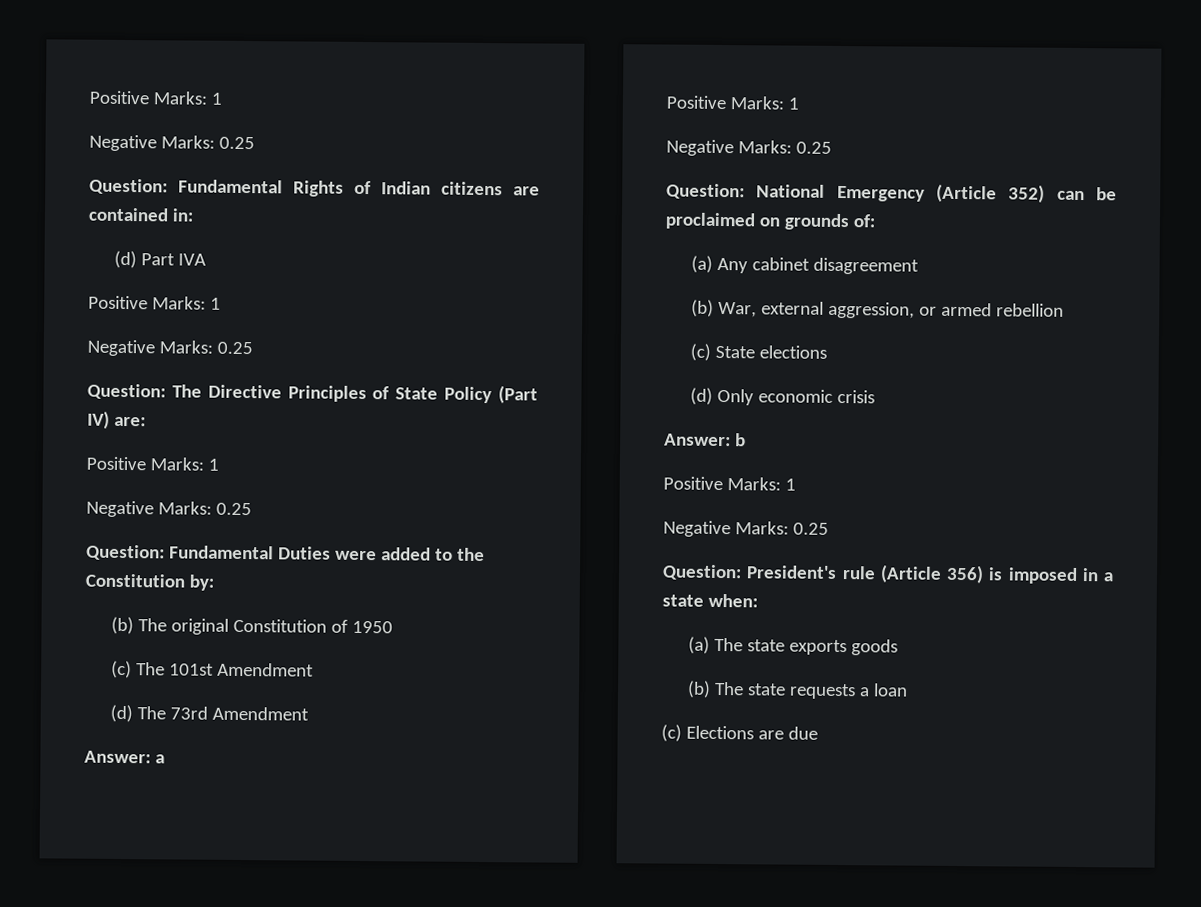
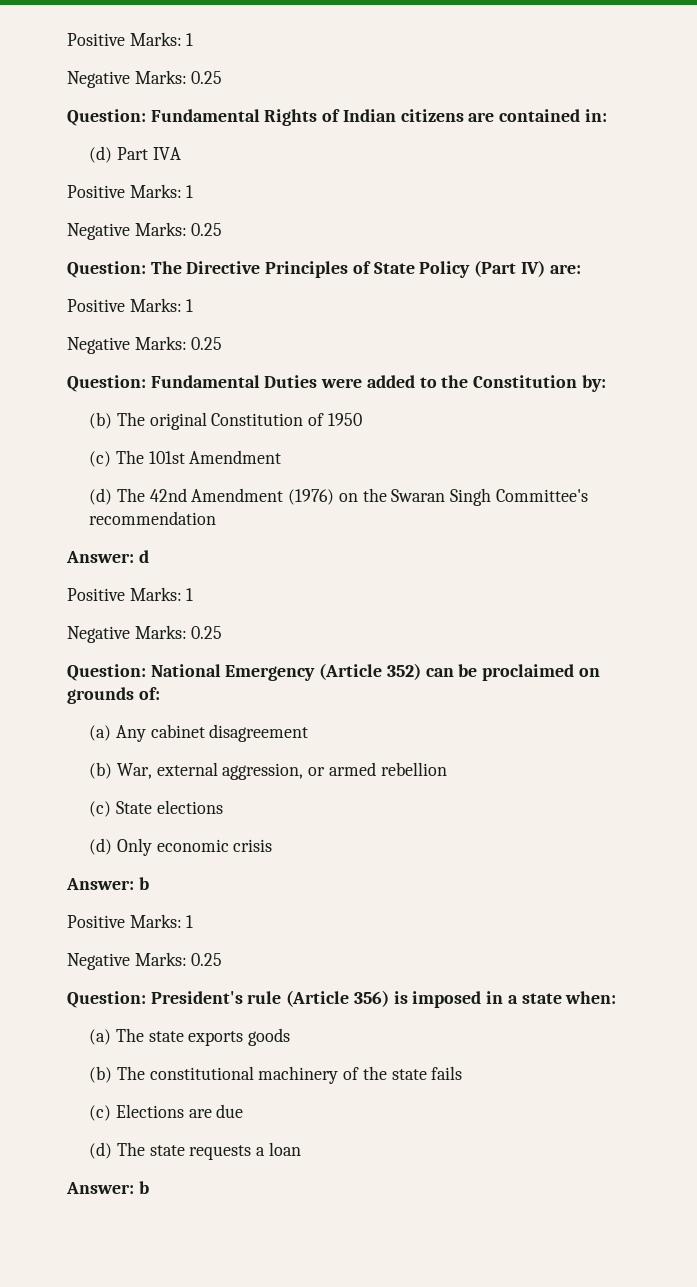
- (d) The 73rd Amendment
- Answer: a
+ (d) The 42nd Amendment (1976) on the Swaran Singh Committee's recommendation
+ Answer: d
- (b) The state requests a loan
+ (b) The constitutional machinery of the state fails
  (c) Elections are due
+ (d) The state requests a loan
+ Answer: b

